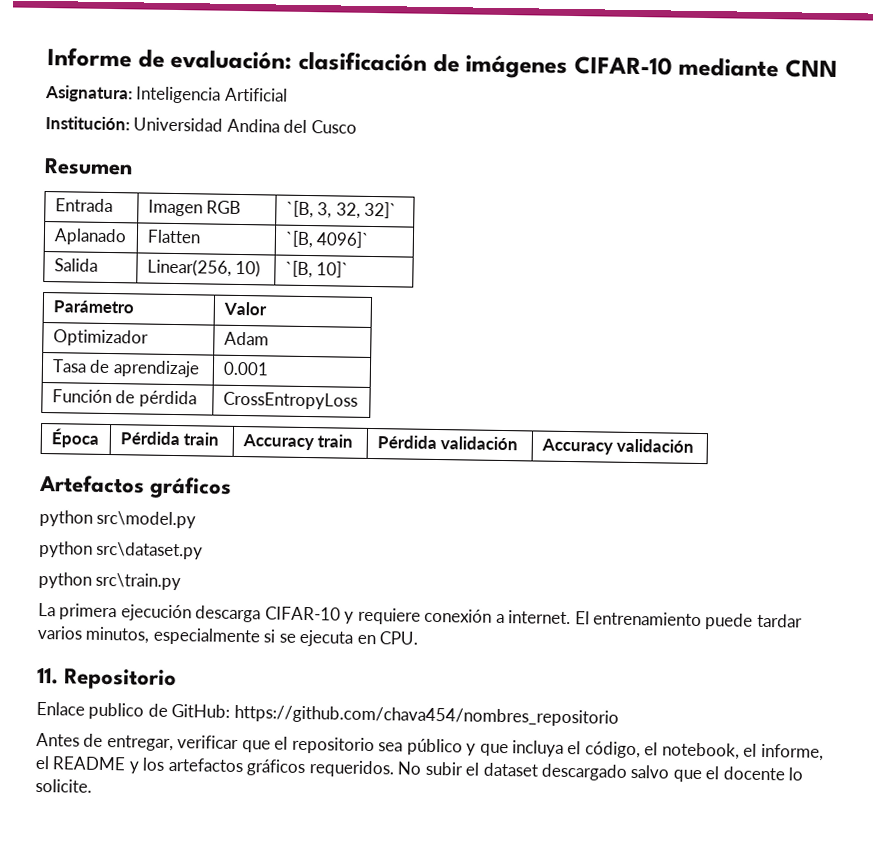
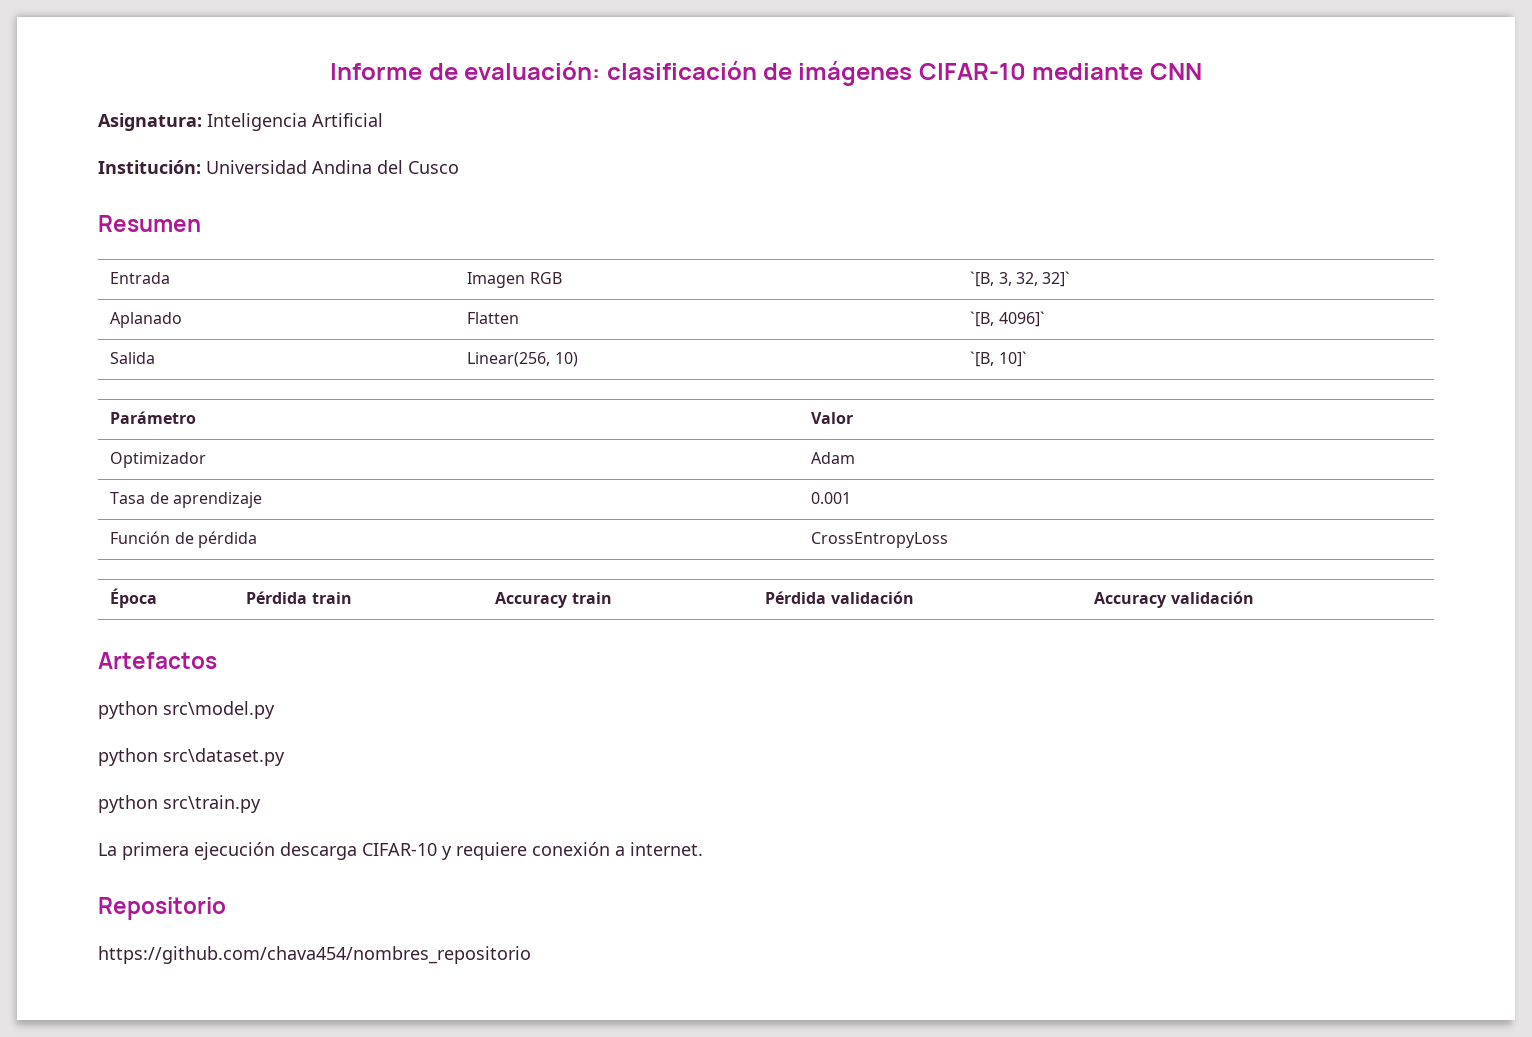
- Artefactos gráficos
+ Artefactos
- La primera ejecución descarga CIFAR-10 y requiere conexión a internet. El entrenamiento puede tardar varios minutos, especialmente si se ejecuta en CPU.
- 11. Repositorio
- Enlace publico de GitHub: https://github.com/chava454/nombres_repositorio
- Antes de entregar, verificar que el repositorio sea público y que incluya el código, el notebook, el informe, el README y los artefactos gráficos requeridos. No subir el dataset descargado salvo que el docente lo solicite.
+ La primera ejecución descarga CIFAR-10 y requiere conexión a internet.
+ Repositorio
+ https://github.com/chava454/nombres_repositorio

